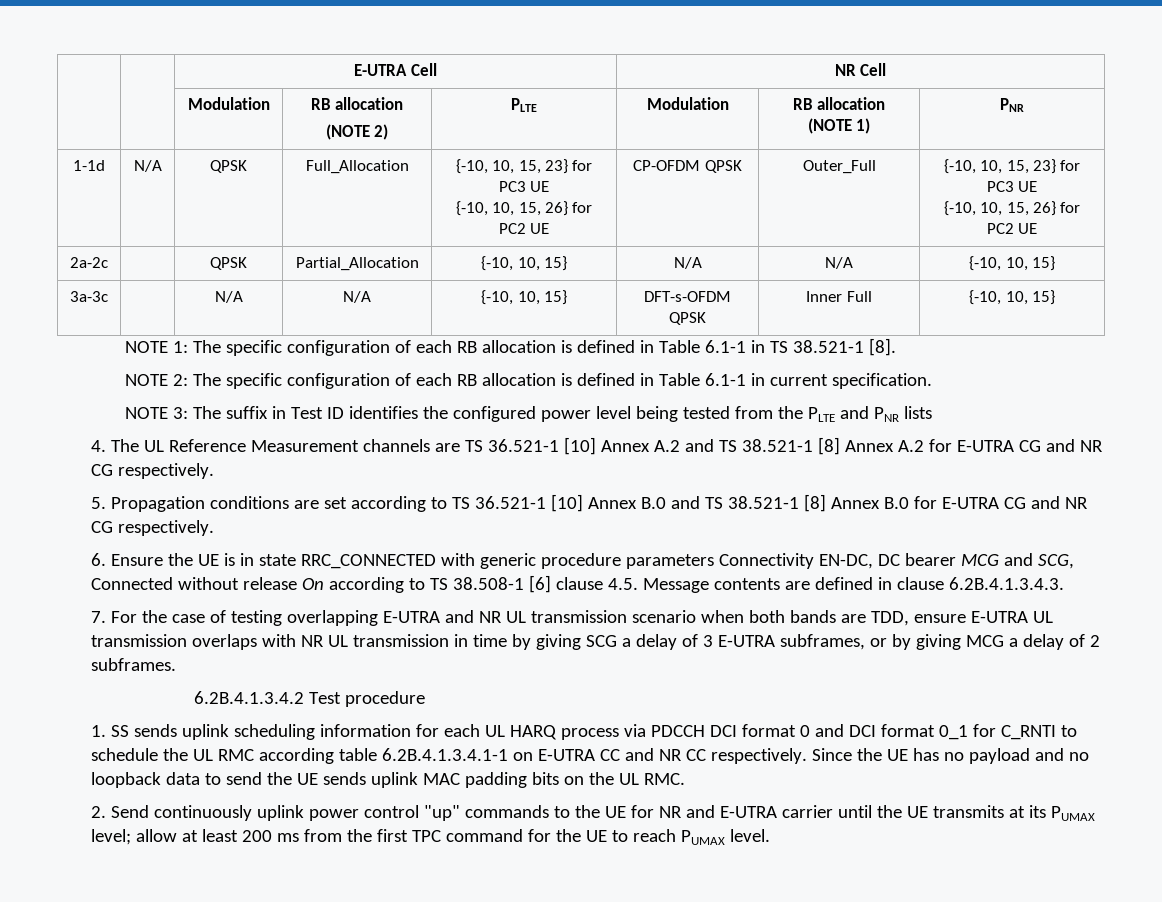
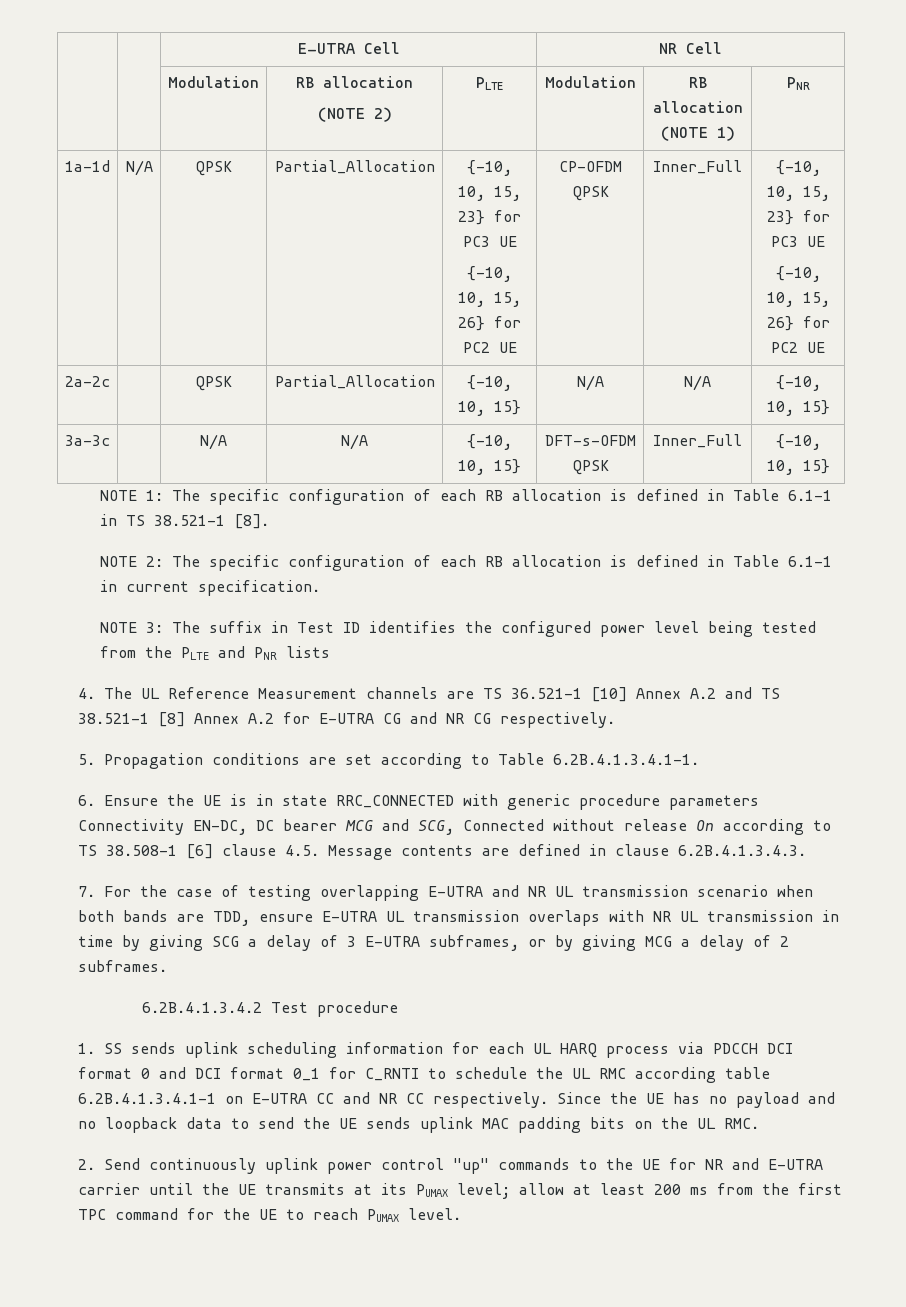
- 1-1d | N/A | QPSK | Full_Allocation | {-10, 10, 15, 23} for PC3 UE
- {-10, 10, 15, 26} for PC2 UE | CP-OFDM QPSK | Outer_Full | {-10, 10, 15, 23} for PC3 UE
+ 1a-1d | N/A | QPSK | Partial_Allocation | {-10, 10, 15, 23} for PC3 UE
+ {-10, 10, 15, 26} for PC2 UE | CP-OFDM QPSK | Inner_Full | {-10, 10, 15, 23} for PC3 UE
- 3a-3c | | N/A | N/A | {-10, 10, 15} | DFT-s-OFDM QPSK | Inner Full | {-10, 10, 15}
+ 3a-3c | | N/A | N/A | {-10, 10, 15} | DFT-s-OFDM QPSK | Inner_Full | {-10, 10, 15}
- 5. Propagation conditions are set according to TS 36.521-1 [10] Annex B.0 and TS 38.521-1 [8] Annex B.0 for E-UTRA CG and NR CG respectively.
+ 5. Propagation conditions are set according to Table 6.2B.4.1.3.4.1-1.

